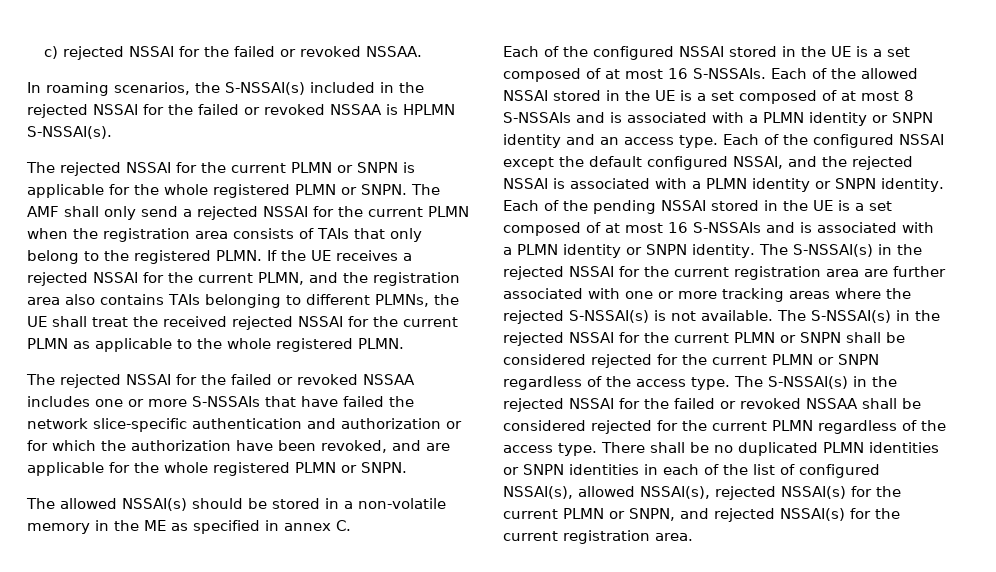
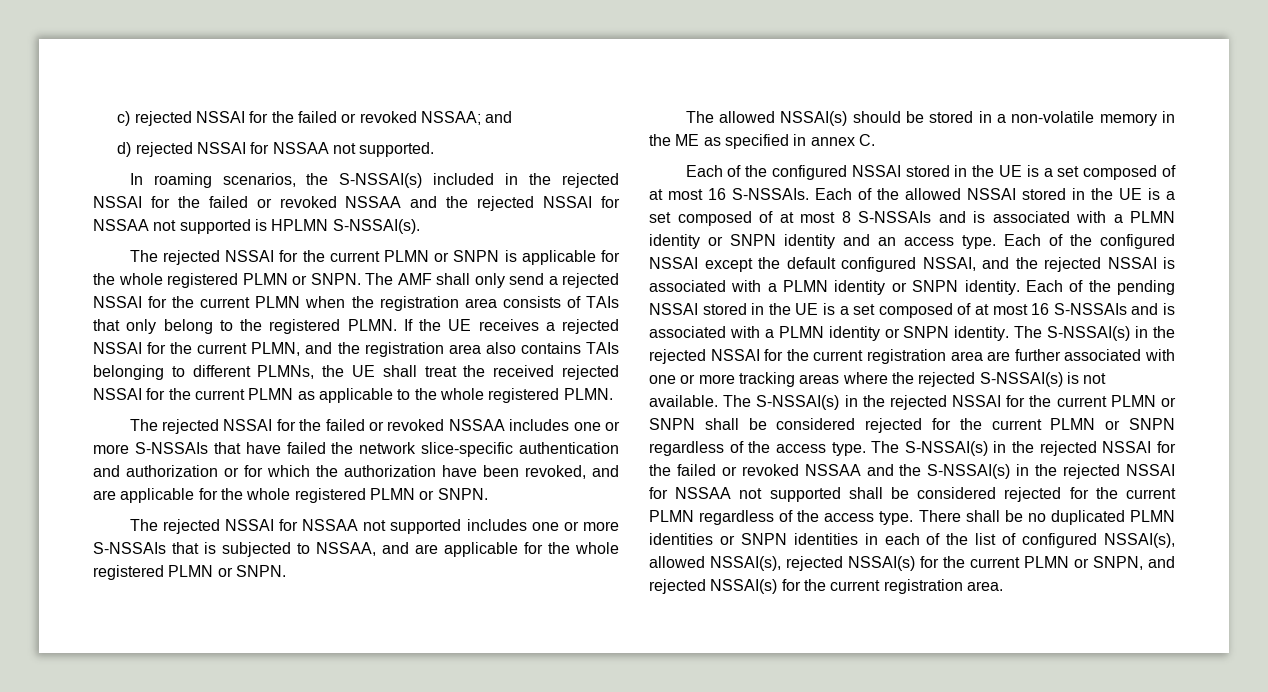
- c) rejected NSSAI for the failed or revoked NSSAA.
+ c) rejected NSSAI for the failed or revoked NSSAA; and
+ d) rejected NSSAI for NSSAA not supported.
- In roaming scenarios, the S-NSSAI(s) included in the rejected NSSAI for the failed or revoked NSSAA is HPLMN S-NSSAI(s).
+ In roaming scenarios, the S-NSSAI(s) included in the rejected NSSAI for the failed or revoked NSSAA and the rejected NSSAI for NSSAA not supported is HPLMN S-NSSAI(s).
+ The rejected NSSAI for NSSAA not supported includes one or more S-NSSAIs that is subjected to NSSAA, and are applicable for the whole registered PLMN or SNPN.
- The S-NSSAI(s) in the rejected NSSAI for the failed or revoked NSSAA shall be considered rejected for the current PLMN regardless of the access type.
+ The S-NSSAI(s) in the rejected NSSAI for the failed or revoked NSSAA and the S-NSSAI(s) in the rejected NSSAI for NSSAA not supported shall be considered rejected for the current PLMN regardless of the access type.

